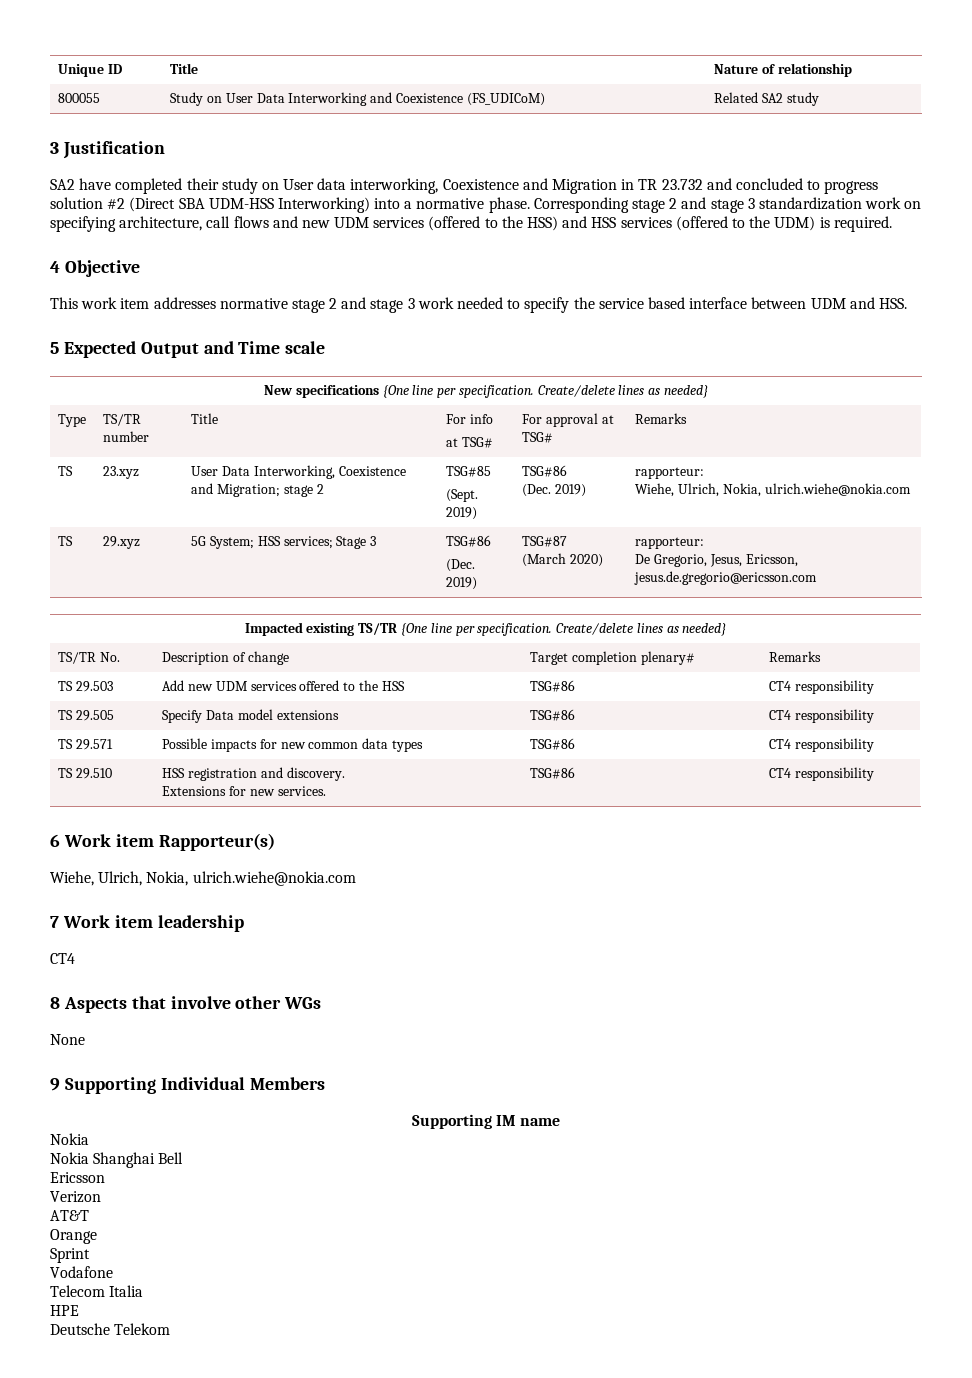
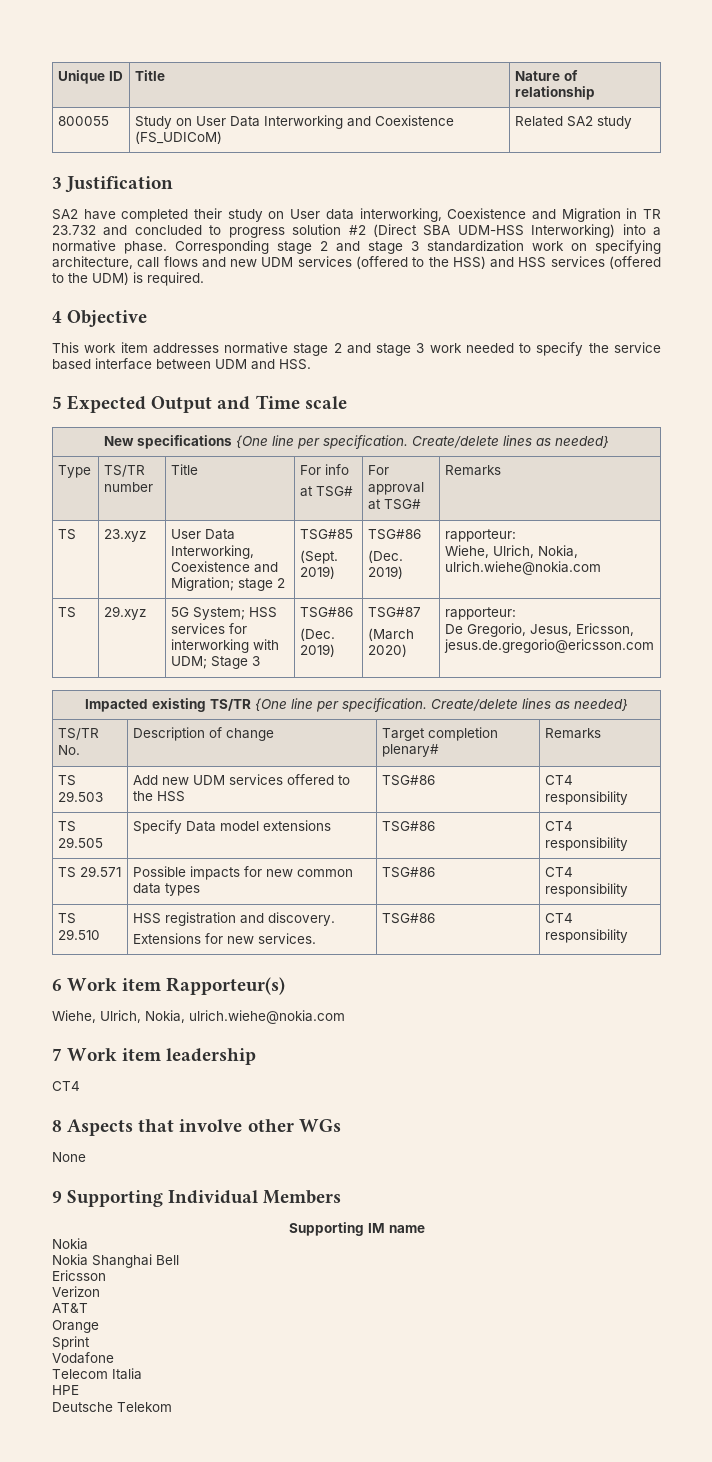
- TS | 29.xyz | 5G System; HSS services; Stage 3 | TSG#86
+ TS | 29.xyz | 5G System; HSS services for interworking with UDM; Stage 3 | TSG#86

